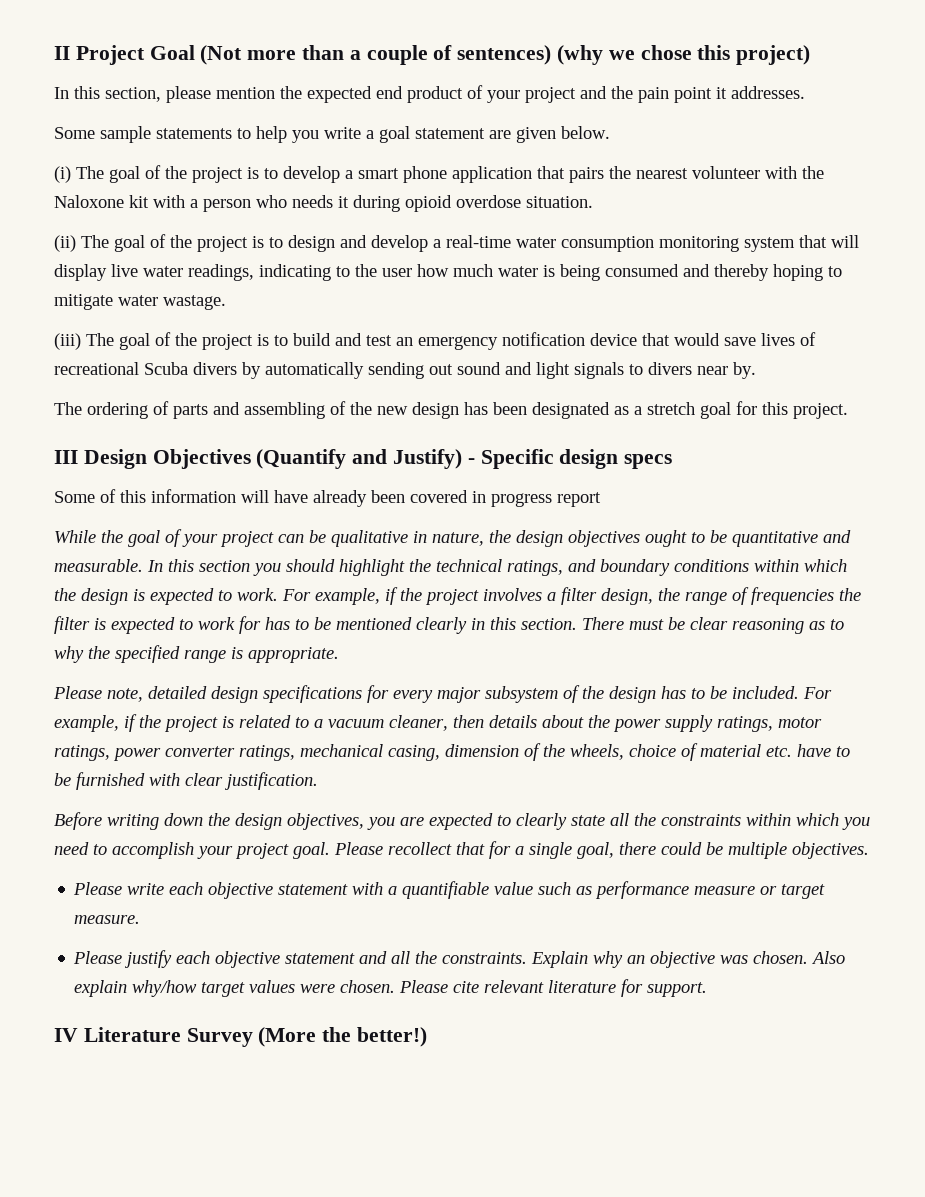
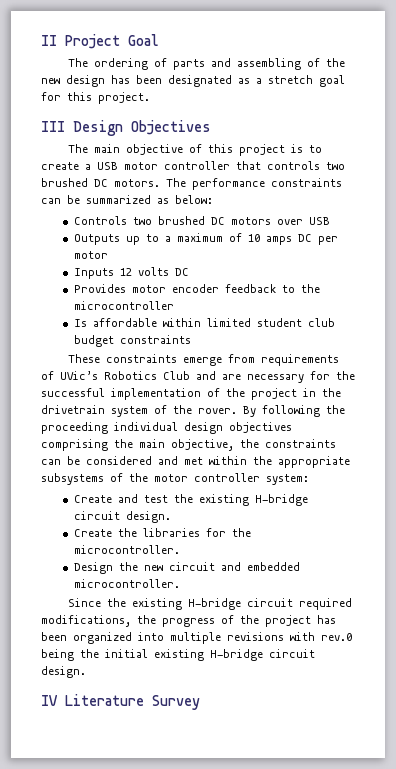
- II Project Goal (Not more than a couple of sentences) (why we chose this project)
- In this section, please mention the expected end product of your project and the pain point it addresses.
- Some sample statements to help you write a goal statement are given below.
- (i) The goal of the project is to develop a smart phone application that pairs the nearest volunteer with the Naloxone kit with a person who needs it during opioid overdose situation.
- (ii) The goal of the project is to design and develop a real-time water consumption monitoring system that will display live water readings, indicating to the user how much water is being consumed and thereby hoping to mitigate water wastage.
- (iii) The goal of the project is to build and test an emergency notification device that would save lives of recreational Scuba divers by automatically sending out sound and light signals to divers near by.
+ II Project Goal
- III Design Objectives (Quantify and Justify) - Specific design specs
- Some of this information will have already been covered in progress report
- While the goal of your project can be qualitative in nature, the design objectives ought to be quantitative and measurable. In this section you should highlight the technical ratings, and boundary conditions within which the design is expected to work. For example, if the project involves a filter design, the range of frequencies the filter is expected to work for has to be mentioned clearly in this section. There must be clear reasoning as to why the specified range is appropriate.
- Please note, detailed design specifications for every major subsystem of the design has to be included. For example, if the project is related to a vacuum cleaner, then details about the power supply ratings, motor ratings, power converter ratings, mechanical casing, dimension of the wheels, choice of material etc. have to be furnished with clear justification.
- Before writing down the design objectives, you are expected to clearly state all the constraints within which you need to accomplish your project goal. Please recollect that for a single goal, there could be multiple objectives.
- Please write each objective statement with a quantifiable value such as performance measure or target measure.
- Please justify each objective statement and all the constraints. Explain why an objective was chosen. Also explain why/how target values were chosen. Please cite relevant literature for support.
+ III Design Objectives
+ The main objective of this project is to create a USB motor controller that controls two brushed DC motors. The performance constraints can be summarized as below:
+ Controls two brushed DC motors over USB
+ Outputs up to a maximum of 10 amps DC per motor
+ Inputs 12 volts DC
+ Provides motor encoder feedback to the microcontroller
+ Is affordable within limited student club budget constraints
+ These constraints emerge from requirements of UVic’s Robotics Club and are necessary for the successful implementation of the project in the drivetrain system of the rover. By following the proceeding individual design objectives comprising the main objective, the constraints can be considered and met within the appropriate subsystems of the motor controller system:
+ Create and test the existing H-bridge circuit design.
+ Create the libraries for the microcontroller.
+ Design the new circuit and embedded microcontroller.
+ Since the existing H-bridge circuit required modifications, the progress of the project has been organized into multiple revisions with rev.0 being the initial existing H-bridge circuit design.
- IV Literature Survey (More the better!)
+ IV Literature Survey

